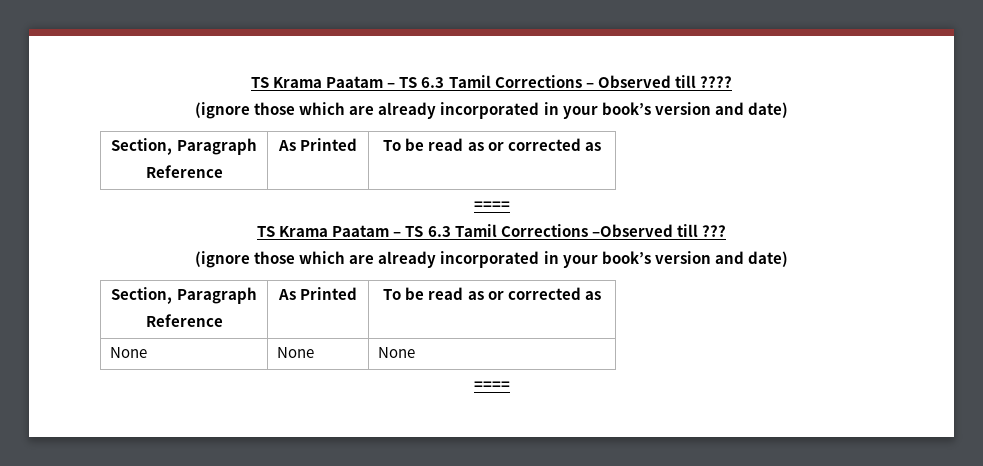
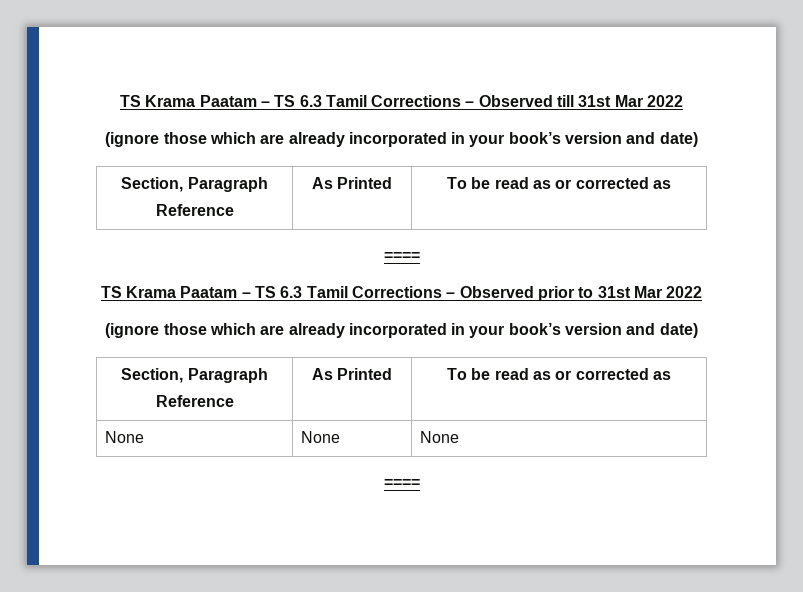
- TS Krama Paatam – TS 6.3 Tamil Corrections – Observed till ????
+ TS Krama Paatam – TS 6.3 Tamil Corrections – Observed till 31st Mar 2022
- TS Krama Paatam – TS 6.3 Tamil Corrections –Observed till ???
+ TS Krama Paatam – TS 6.3 Tamil Corrections – Observed prior to 31st Mar 2022

